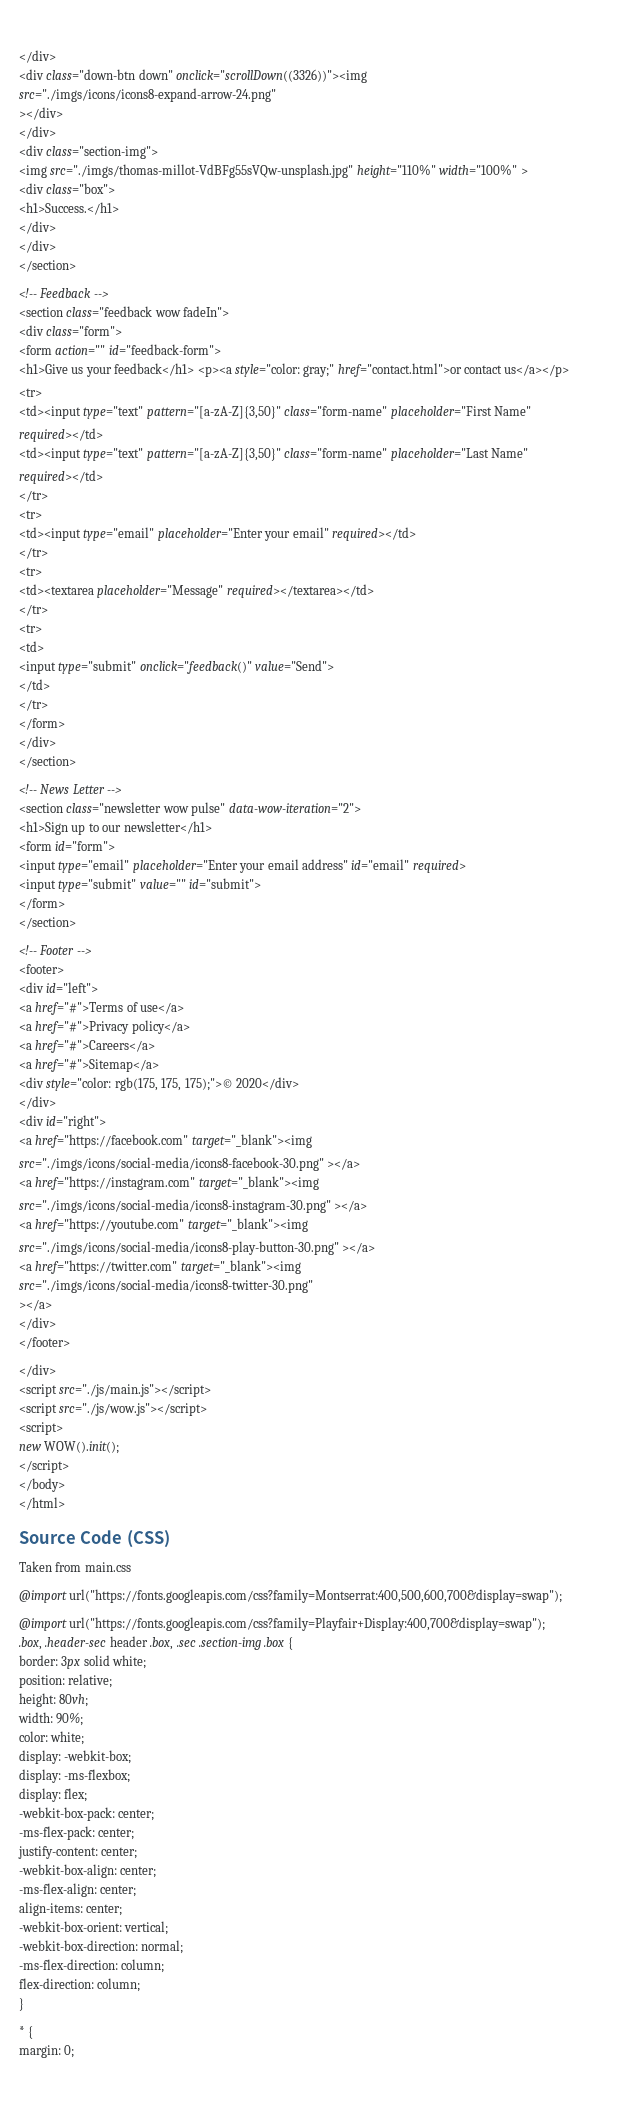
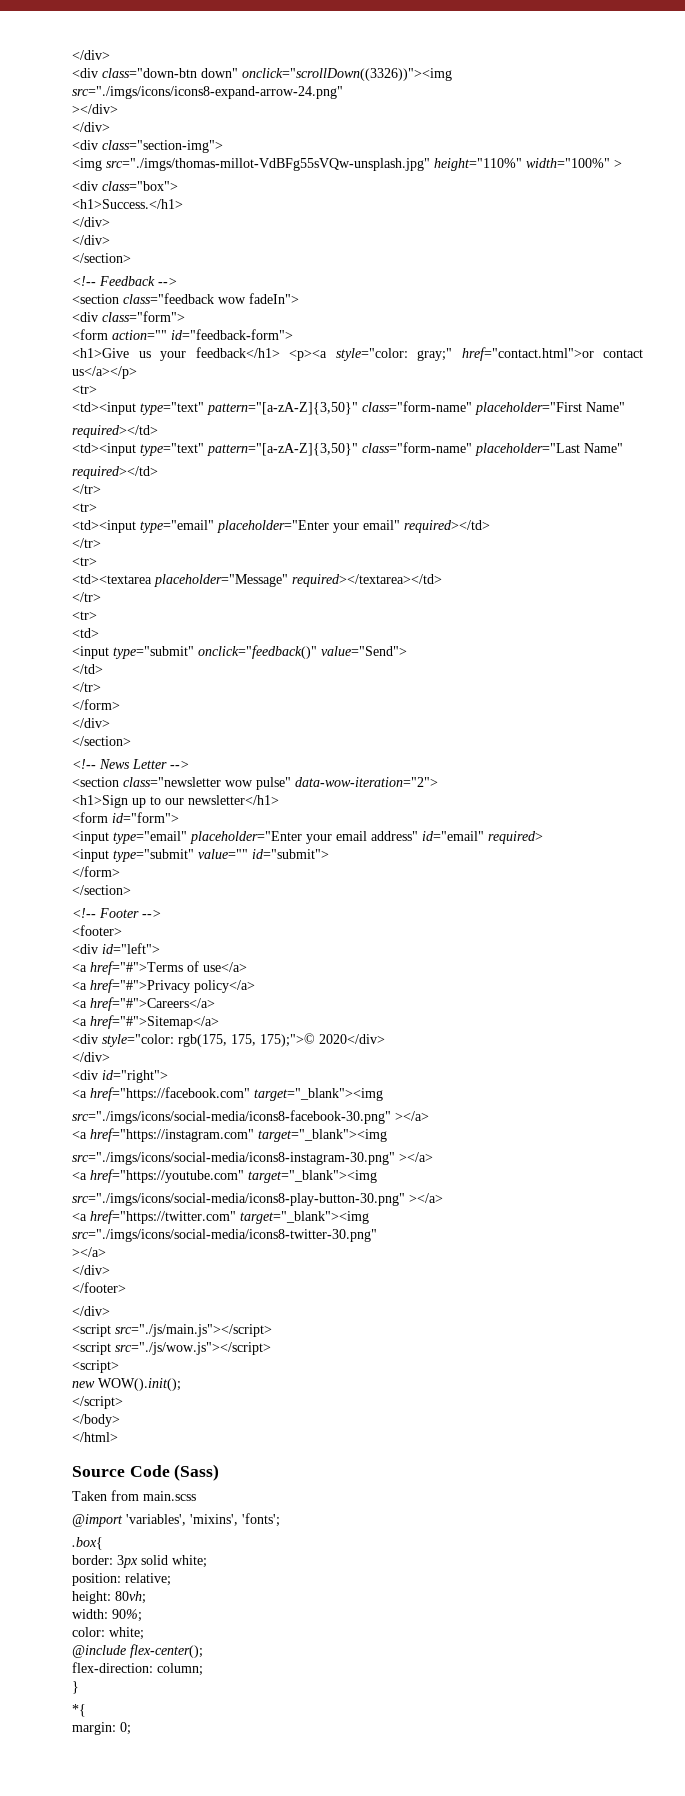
- Source Code (CSS)
+ Source Code (Sass)
- Taken from main.css
- @import url("https://fonts.googleapis.com/css?family=Montserrat:400,500,600,700&display=swap");
- @import url("https://fonts.googleapis.com/css?family=Playfair+Display:400,700&display=swap");
- .box, .header-sec header .box, .sec .section-img .box {
+ Taken from main.scss
+ @import 'variables', 'mixins', 'fonts';
+ .box{
- display: -webkit-box;
- display: -ms-flexbox;
- display: flex;
- -webkit-box-pack: center;
- -ms-flex-pack: center;
- justify-content: center;
- -webkit-box-align: center;
- -ms-flex-align: center;
- align-items: center;
- -webkit-box-orient: vertical;
- -webkit-box-direction: normal;
- -ms-flex-direction: column;
+ @include flex-center();
- * {
+ *{

